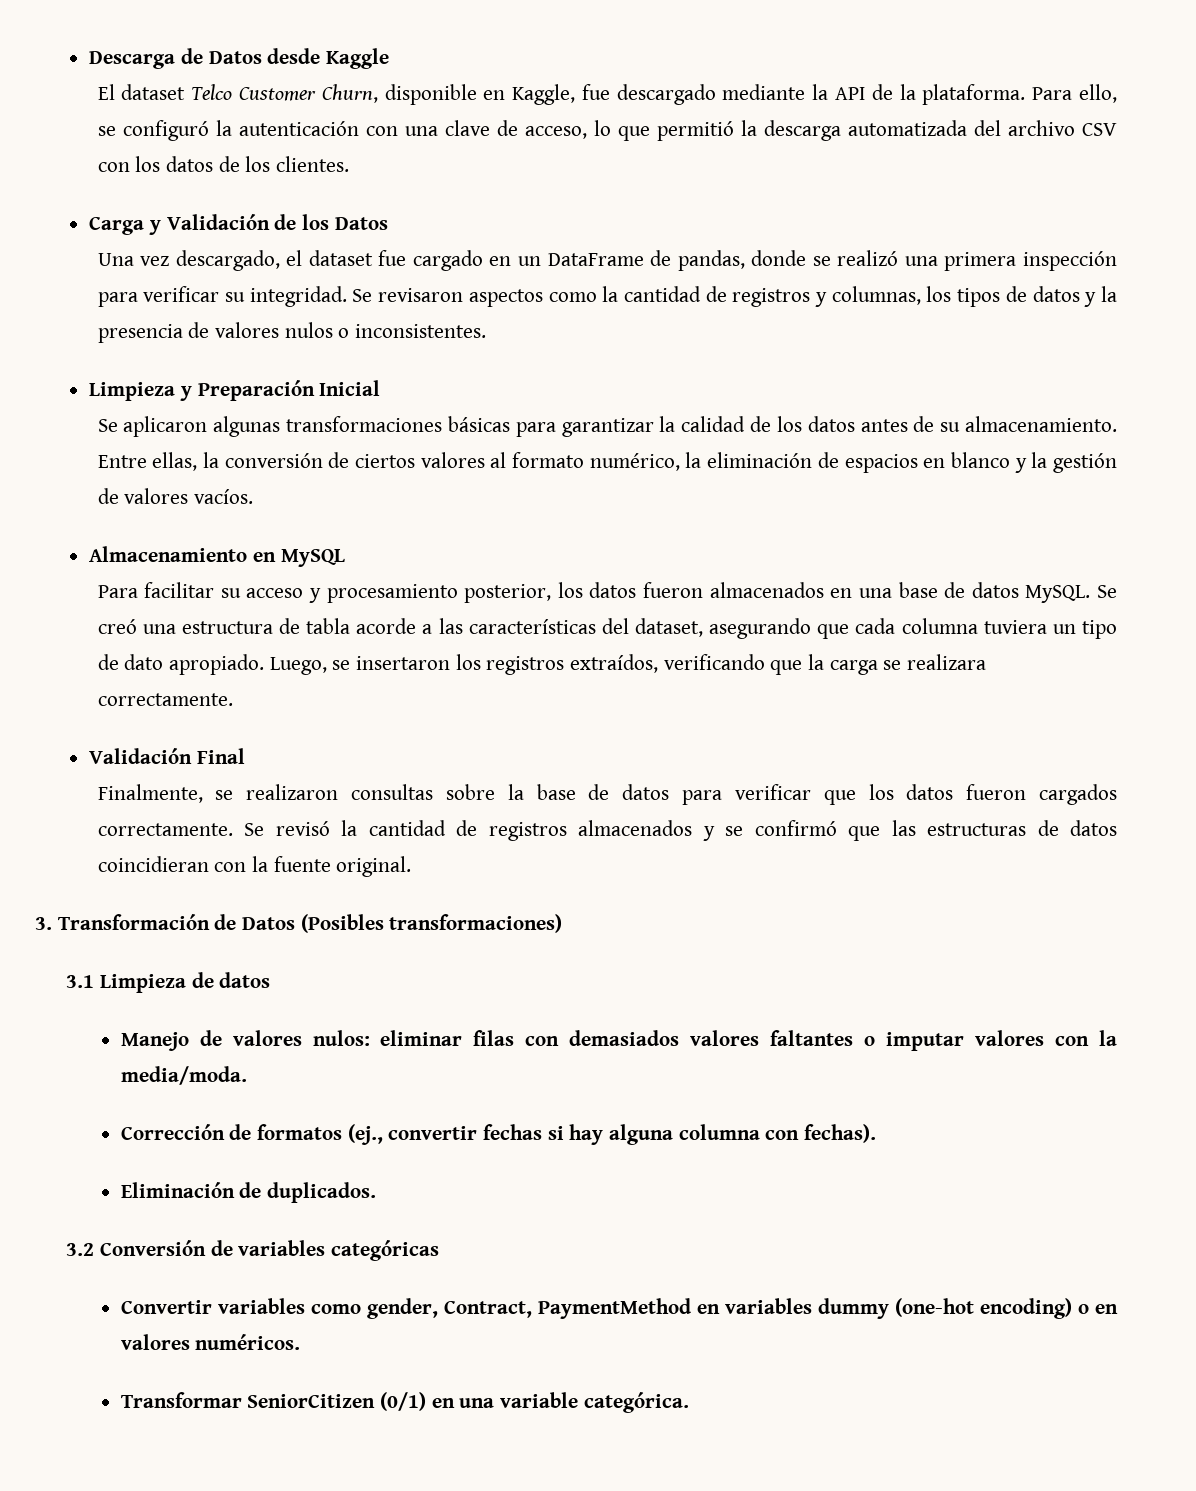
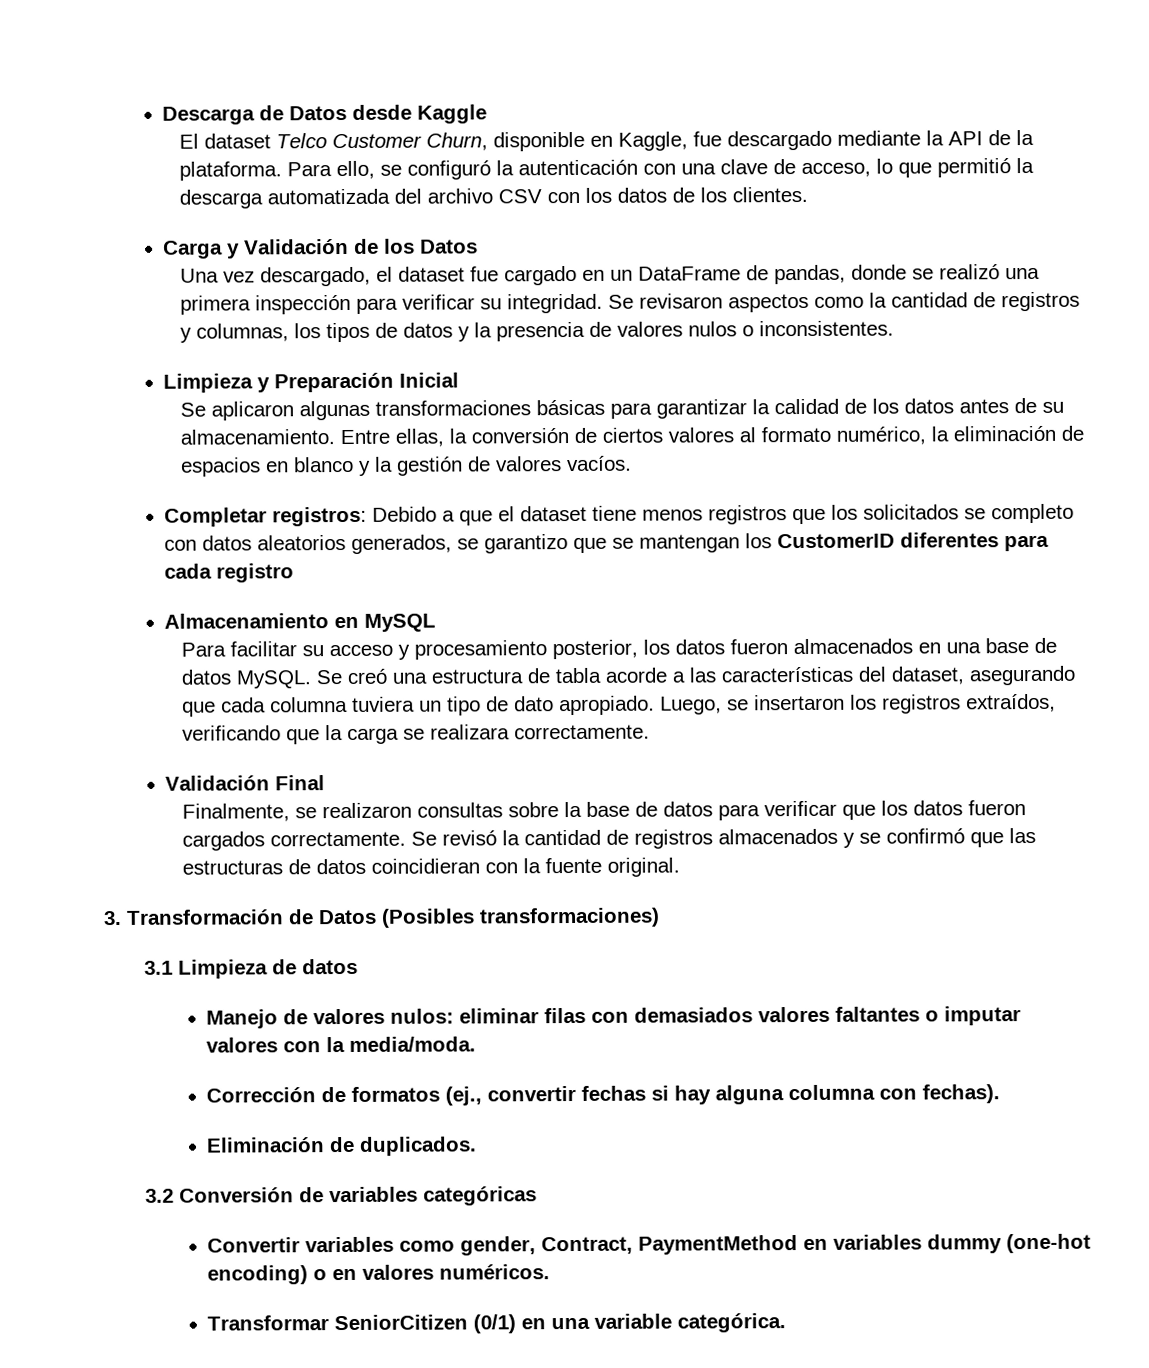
+ Completar registros: Debido a que el dataset tiene menos registros que los solicitados se completo con datos aleatorios generados, se garantizo que se mantengan los CustomerID diferentes para cada registro

